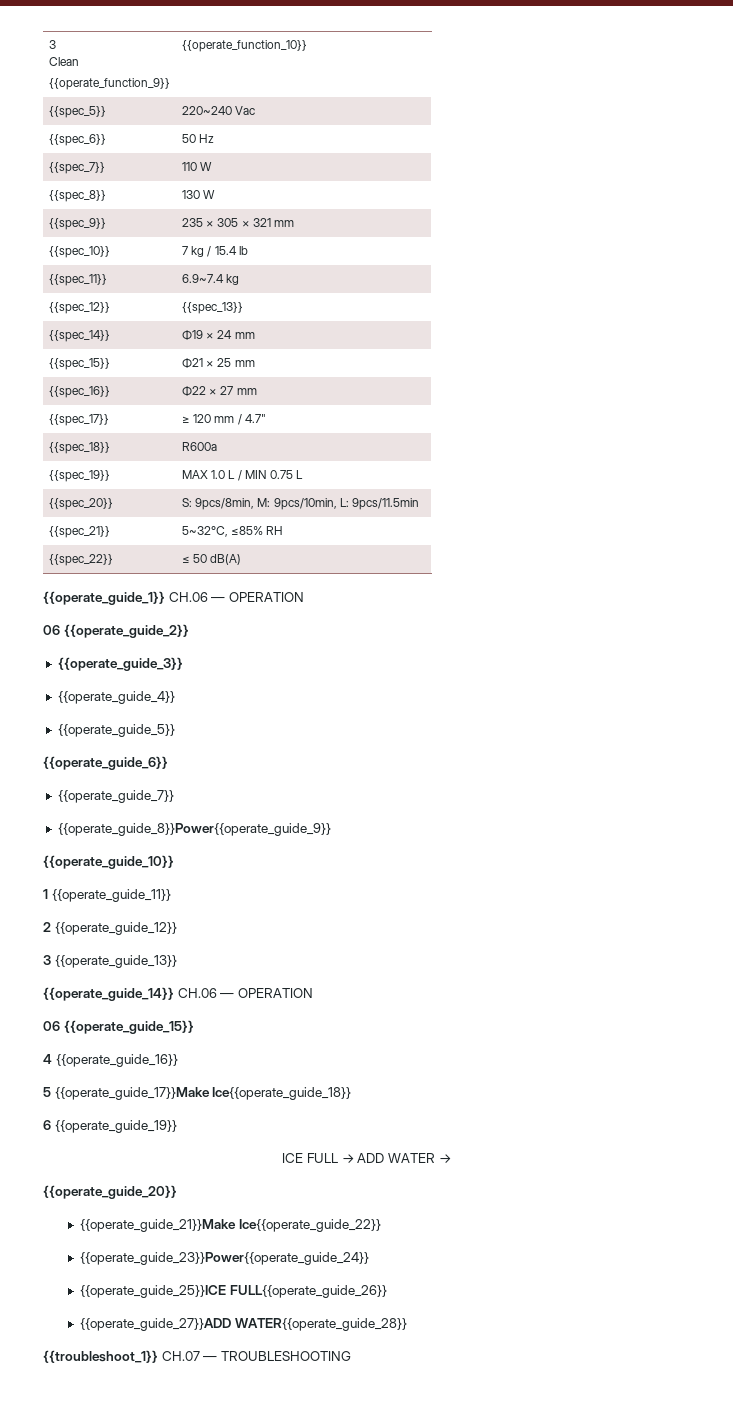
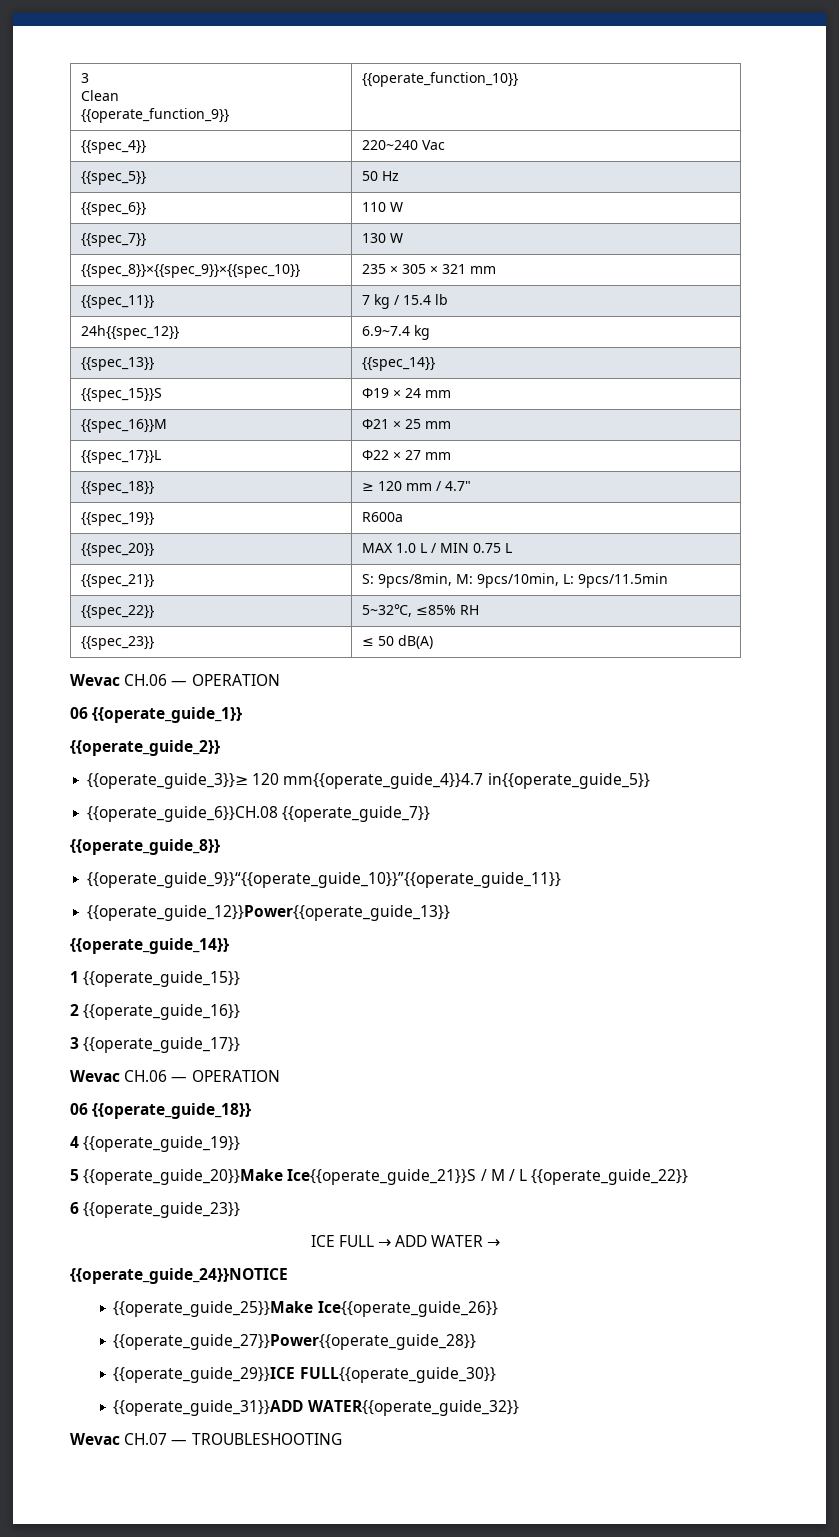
- {{spec_5}} | 220~240 Vac
+ {{spec_4}} | 220~240 Vac
- {{spec_6}} | 50 Hz
+ {{spec_5}} | 50 Hz
- {{spec_7}} | 110 W
+ {{spec_6}} | 110 W
- {{spec_8}} | 130 W
+ {{spec_7}} | 130 W
- {{spec_9}} | 235 × 305 × 321 mm
+ {{spec_8}}×{{spec_9}}×{{spec_10}} | 235 × 305 × 321 mm
- {{spec_10}} | 7 kg / 15.4 lb
+ {{spec_11}} | 7 kg / 15.4 lb
- {{spec_11}} | 6.9~7.4 kg
+ 24h{{spec_12}} | 6.9~7.4 kg
- {{spec_12}} | {{spec_13}}
- {{spec_14}} | Φ19 × 24 mm
+ {{spec_13}} | {{spec_14}}
+ {{spec_15}}S | Φ19 × 24 mm
- {{spec_15}} | Φ21 × 25 mm
+ {{spec_16}}M | Φ21 × 25 mm
- {{spec_16}} | Φ22 × 27 mm
+ {{spec_17}}L | Φ22 × 27 mm
- {{spec_17}} | ≥ 120 mm / 4.7"
+ {{spec_18}} | ≥ 120 mm / 4.7"
- {{spec_18}} | R600a
+ {{spec_19}} | R600a
- {{spec_19}} | MAX 1.0 L / MIN 0.75 L
+ {{spec_20}} | MAX 1.0 L / MIN 0.75 L
- {{spec_20}} | S: 9pcs/8min, M: 9pcs/10min, L: 9pcs/11.5min
+ {{spec_21}} | S: 9pcs/8min, M: 9pcs/10min, L: 9pcs/11.5min
- {{spec_21}} | 5~32℃, ≤85% RH
+ {{spec_22}} | 5~32℃, ≤85% RH
- {{spec_22}} | ≤ 50 dB(A)
- {{operate_guide_1}} CH.06 — OPERATION
- 06 {{operate_guide_2}}
+ {{spec_23}} | ≤ 50 dB(A)
+ Wevac CH.06 — OPERATION
+ 06 {{operate_guide_1}}
+ {{operate_guide_2}}
- {{operate_guide_3}}
- {{operate_guide_4}}
- {{operate_guide_5}}
- {{operate_guide_6}}
- {{operate_guide_7}}
- {{operate_guide_8}}Power{{operate_guide_9}}
- {{operate_guide_10}}
- 1 {{operate_guide_11}}
+ {{operate_guide_3}}≥ 120 mm{{operate_guide_4}}4.7 in{{operate_guide_5}}
+ {{operate_guide_6}}CH.08 {{operate_guide_7}}
+ {{operate_guide_8}}
+ {{operate_guide_9}}“{{operate_guide_10}}”{{operate_guide_11}}
+ {{operate_guide_12}}Power{{operate_guide_13}}
+ {{operate_guide_14}}
+ 1 {{operate_guide_15}}
- 2 {{operate_guide_12}}
- 3 {{operate_guide_13}}
- {{operate_guide_14}} CH.06 — OPERATION
- 06 {{operate_guide_15}}
+ 2 {{operate_guide_16}}
+ 3 {{operate_guide_17}}
+ Wevac CH.06 — OPERATION
+ 06 {{operate_guide_18}}
- 4 {{operate_guide_16}}
+ 4 {{operate_guide_19}}
- 5 {{operate_guide_17}}Make Ice{{operate_guide_18}}
+ 5 {{operate_guide_20}}Make Ice{{operate_guide_21}}S / M / L {{operate_guide_22}}
- 6 {{operate_guide_19}}
+ 6 {{operate_guide_23}}
- {{operate_guide_20}}
- {{operate_guide_21}}Make Ice{{operate_guide_22}}
- {{operate_guide_23}}Power{{operate_guide_24}}
- {{operate_guide_25}}ICE FULL{{operate_guide_26}}
- {{operate_guide_27}}ADD WATER{{operate_guide_28}}
- {{troubleshoot_1}} CH.07 — TROUBLESHOOTING
+ {{operate_guide_24}}NOTICE
+ {{operate_guide_25}}Make Ice{{operate_guide_26}}
+ {{operate_guide_27}}Power{{operate_guide_28}}
+ {{operate_guide_29}}ICE FULL{{operate_guide_30}}
+ {{operate_guide_31}}ADD WATER{{operate_guide_32}}
+ Wevac CH.07 — TROUBLESHOOTING

